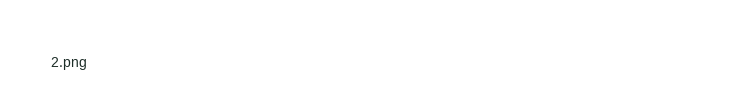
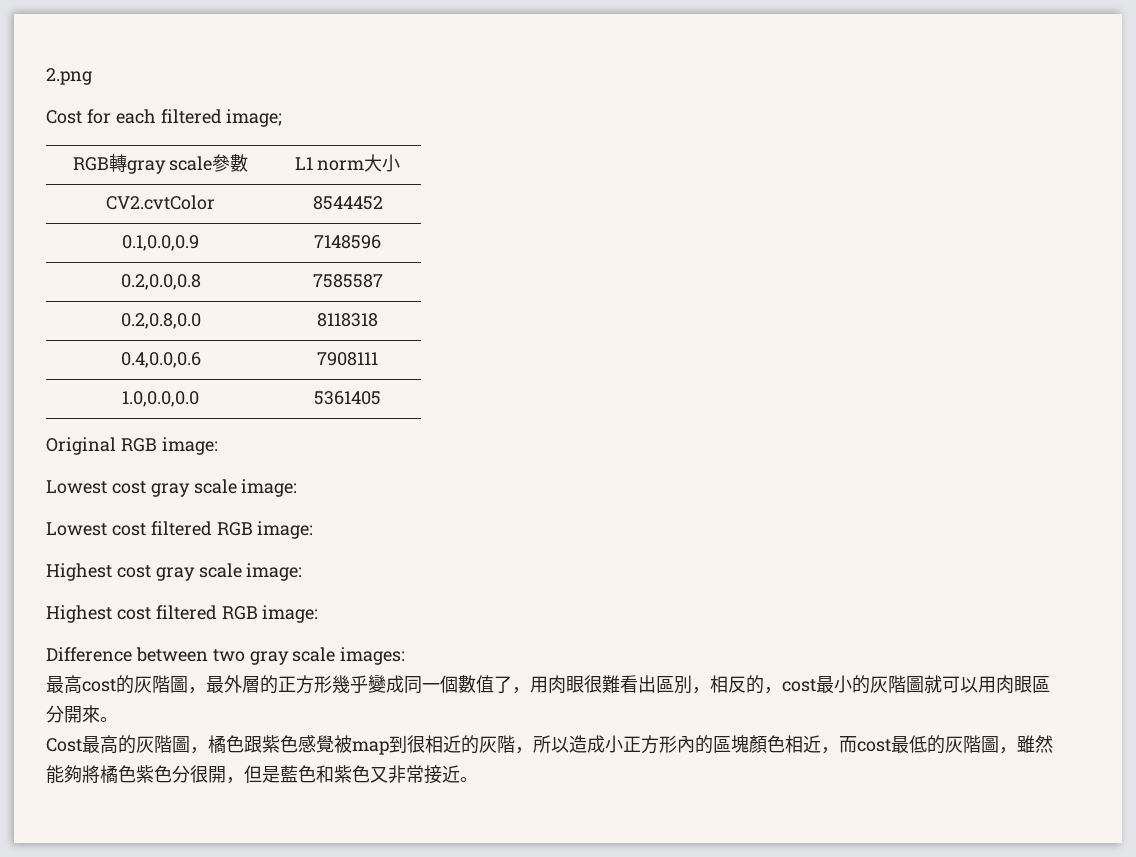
+ Cost for each filtered image;
+ RGB轉gray scale參數 | L1 norm大小
+ CV2.cvtColor | 8544452
+ 0.1,0.0,0.9 | 7148596
+ 0.2,0.0,0.8 | 7585587
+ 0.2,0.8,0.0 | 8118318
+ 0.4,0.0,0.6 | 7908111
+ 1.0,0.0,0.0 | 5361405
+ Original RGB image:
+ Lowest cost gray scale image:
+ Lowest cost filtered RGB image:
+ Highest cost gray scale image:
+ Highest cost filtered RGB image:
+ Difference between two gray scale images:
+ 最高cost的灰階圖，最外層的正方形幾乎變成同一個數值了，用肉眼很難看出區別，相反的，cost最小的灰階圖就可以用肉眼區分開來。
+ Cost最高的灰階圖，橘色跟紫色感覺被map到很相近的灰階，所以造成小正方形內的區塊顏色相近，而cost最低的灰階圖，雖然能夠將橘色紫色分很開，但是藍色和紫色又非常接近。

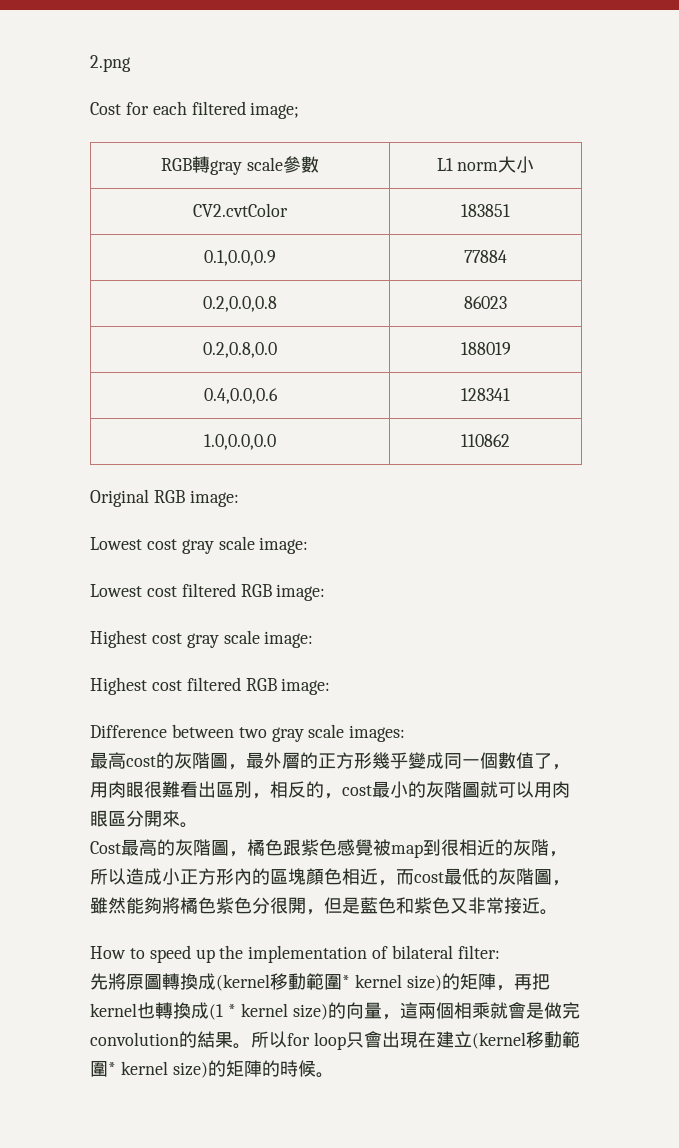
- CV2.cvtColor | 8544452
+ CV2.cvtColor | 183851
- 0.1,0.0,0.9 | 7148596
+ 0.1,0.0,0.9 | 77884
- 0.2,0.0,0.8 | 7585587
+ 0.2,0.0,0.8 | 86023
- 0.2,0.8,0.0 | 8118318
+ 0.2,0.8,0.0 | 188019
- 0.4,0.0,0.6 | 7908111
+ 0.4,0.0,0.6 | 128341
- 1.0,0.0,0.0 | 5361405
+ 1.0,0.0,0.0 | 110862
+ How to speed up the implementation of bilateral filter:
+ 先將原圖轉換成(kernel移動範圍* kernel size)的矩陣，再把kernel也轉換成(1 * kernel size)的向量，這兩個相乘就會是做完convolution的結果。所以for loop只會出現在建立(kernel移動範圍* kernel size)的矩陣的時候。

